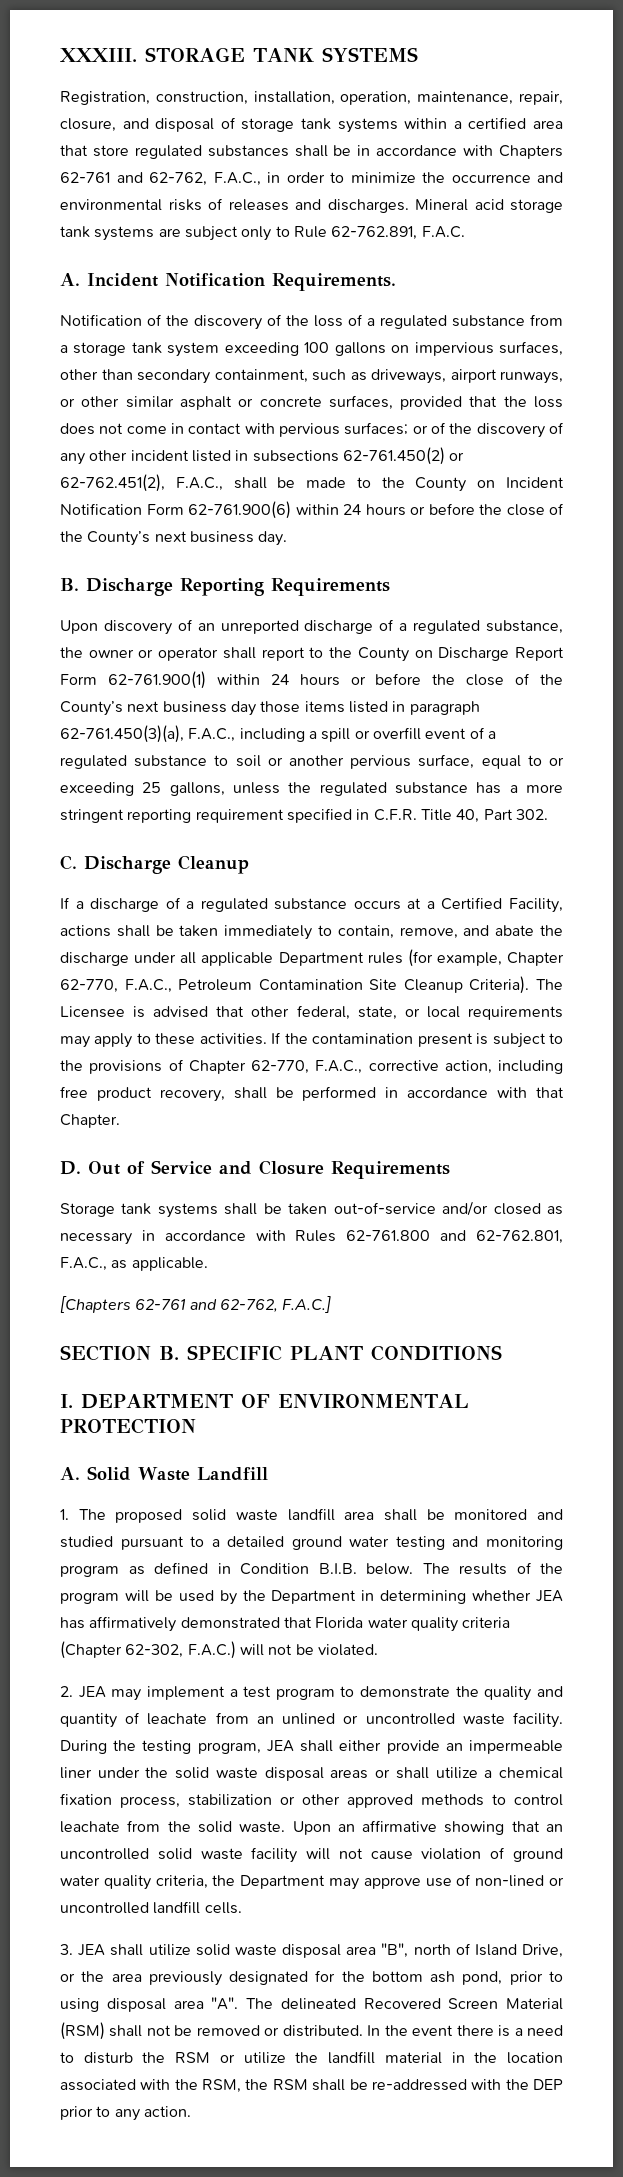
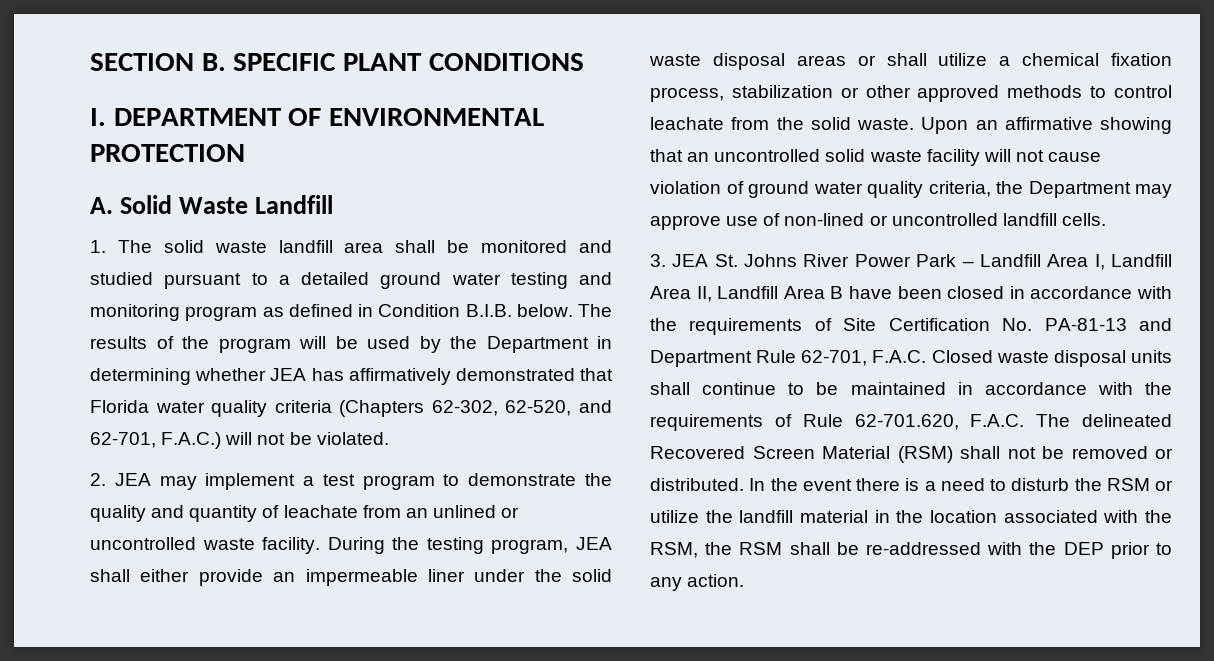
- XXXIII. STORAGE TANK SYSTEMS
- Registration, construction, installation, operation, maintenance, repair, closure, and disposal of storage tank systems within a certified area that store regulated substances shall be in accordance with Chapters 62-761 and 62-762, F.A.C., in order to minimize the occurrence and environmental risks of releases and discharges. Mineral acid storage tank systems are subject only to Rule 62-762.891, F.A.C.
- A. Incident Notification Requirements.
- Notification of the discovery of the loss of a regulated substance from a storage tank system exceeding 100 gallons on impervious surfaces, other than secondary containment, such as driveways, airport runways, or other similar asphalt or concrete surfaces, provided that the loss does not come in contact with pervious surfaces; or of the discovery of any other incident listed in subsections 62-761.450(2) or 62-762.451(2), F.A.C., shall be made to the County on Incident Notification Form 62-761.900(6) within 24 hours or before the close of the County’s next business day.
- B. Discharge Reporting Requirements
- Upon discovery of an unreported discharge of a regulated substance, the owner or operator shall report to the County on Discharge Report Form 62-761.900(1) within 24 hours or before the close of the County’s next business day those items listed in paragraph 62-761.450(3)(a), F.A.C., including a spill or overfill event of a regulated substance to soil or another pervious surface, equal to or exceeding 25 gallons, unless the regulated substance has a more stringent reporting requirement specified in C.F.R. Title 40, Part 302.
- C. Discharge Cleanup
- If a discharge of a regulated substance occurs at a Certified Facility, actions shall be taken immediately to contain, remove, and abate the discharge under all applicable Department rules (for example, Chapter 62-770, F.A.C., Petroleum Contamination Site Cleanup Criteria). The Licensee is advised that other federal, state, or local requirements may apply to these activities. If the contamination present is subject to the provisions of Chapter 62-770, F.A.C., corrective action, including free product recovery, shall be performed in accordance with that Chapter.
- D. Out of Service and Closure Requirements
- Storage tank systems shall be taken out-of-service and/or closed as necessary in accordance with Rules 62-761.800 and 62-762.801, F.A.C., as applicable.
- [Chapters 62-761 and 62-762, F.A.C.]
- 1. The proposed solid waste landfill area shall be monitored and studied pursuant to a detailed ground water testing and monitoring program as defined in Condition B.I.B. below.
+ 1. The solid waste landfill area shall be monitored and studied pursuant to a detailed ground water testing and monitoring program as defined in Condition B.I.B. below.
- The results of the program will be used by the Department in determining whether JEA has affirmatively demonstrated that Florida water quality criteria (Chapter 62-302, F.A.C.) will not be violated.
+ The results of the program will be used by the Department in determining whether JEA has affirmatively demonstrated that Florida water quality criteria (Chapters 62-302, 62-520, and 62-701, F.A.C.) will not be violated.
- 3. JEA shall utilize solid waste disposal area "B", north of Island Drive, or the area previously designated for the bottom ash pond, prior to using disposal area "A". The delineated Recovered Screen Material (RSM) shall not be removed or distributed.
+ 3. JEA St. Johns River Power Park – Landfill Area I, Landfill Area II, Landfill Area B have been closed in accordance with the requirements of Site Certification No. PA-81-13 and Department Rule 62-701, F.A.C. Closed waste disposal units shall continue to be maintained in accordance with the requirements of Rule 62-701.620, F.A.C. The delineated Recovered Screen Material (RSM) shall not be removed or distributed.

